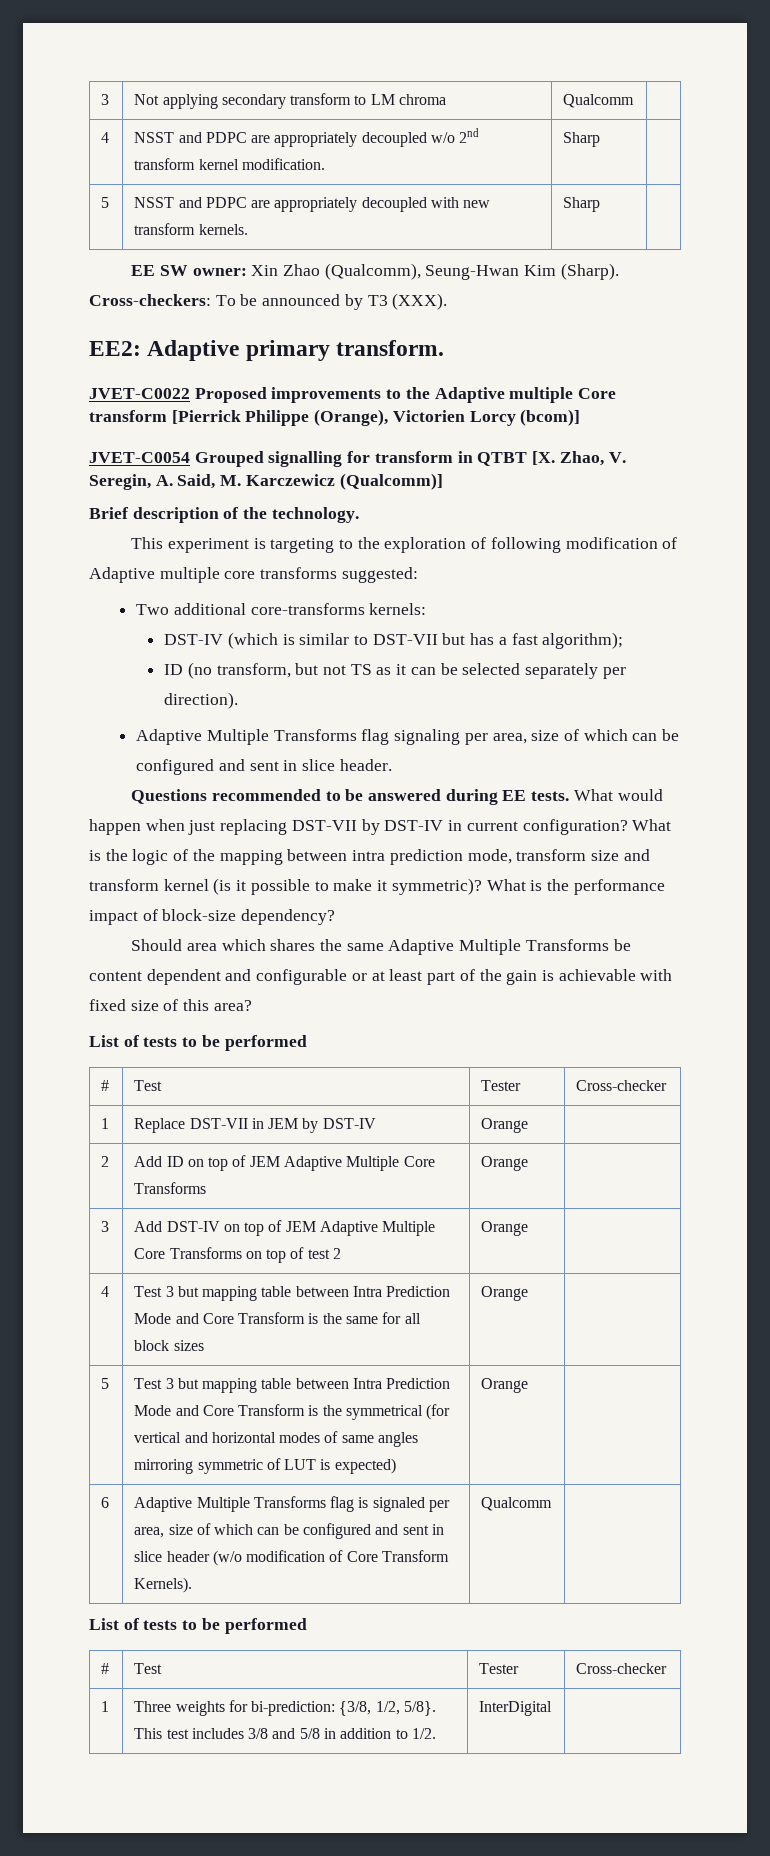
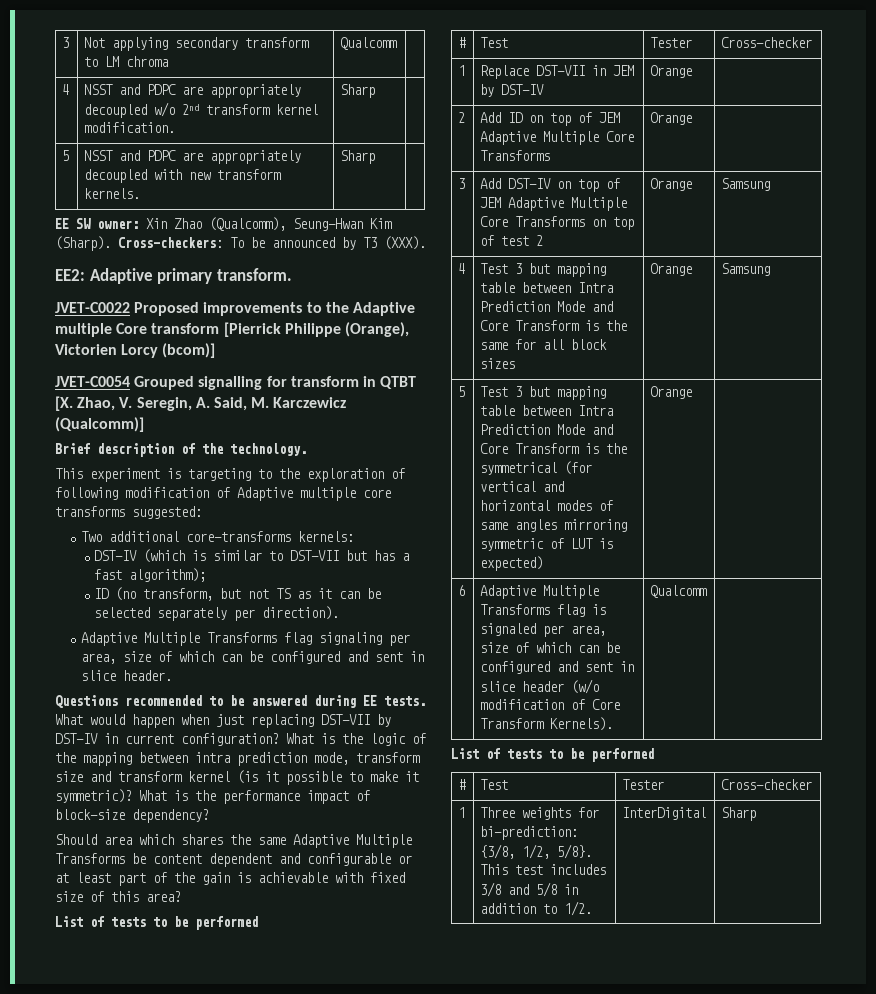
- 3 | Add DST-IV on top of JEM Adaptive Multiple Core Transforms on top of test 2 | Orange |
+ 3 | Add DST-IV on top of JEM Adaptive Multiple Core Transforms on top of test 2 | Orange | Samsung
- 4 | Test 3 but mapping table between Intra Prediction Mode and Core Transform is the same for all block sizes | Orange |
+ 4 | Test 3 but mapping table between Intra Prediction Mode and Core Transform is the same for all block sizes | Orange | Samsung
- 1 | Three weights for bi-prediction: {3/8, 1/2, 5/8}. This test includes 3/8 and 5/8 in addition to 1/2. | InterDigital |
+ 1 | Three weights for bi-prediction: {3/8, 1/2, 5/8}. This test includes 3/8 and 5/8 in addition to 1/2. | InterDigital | Sharp

